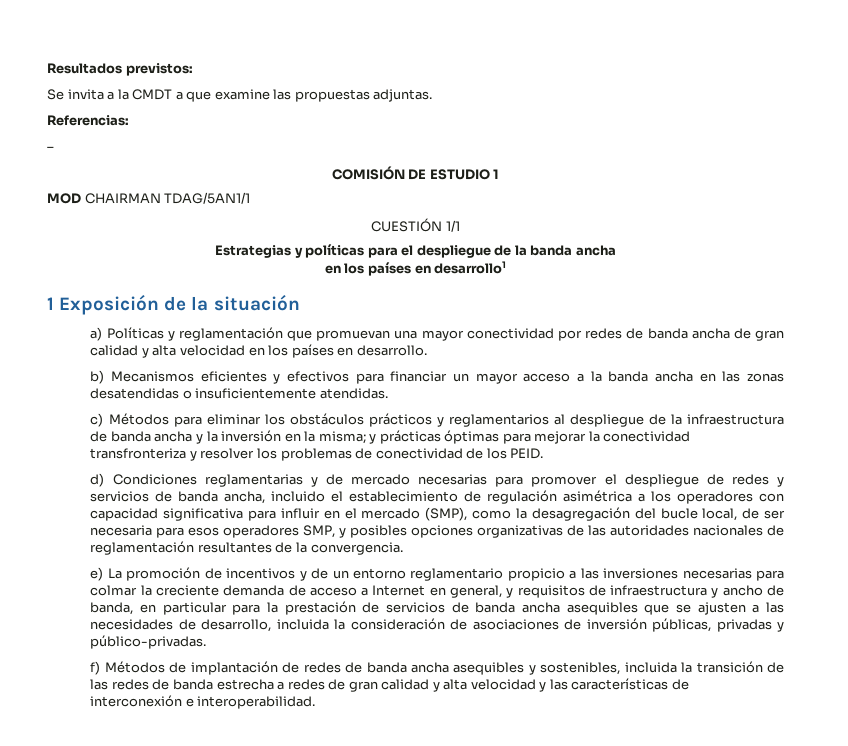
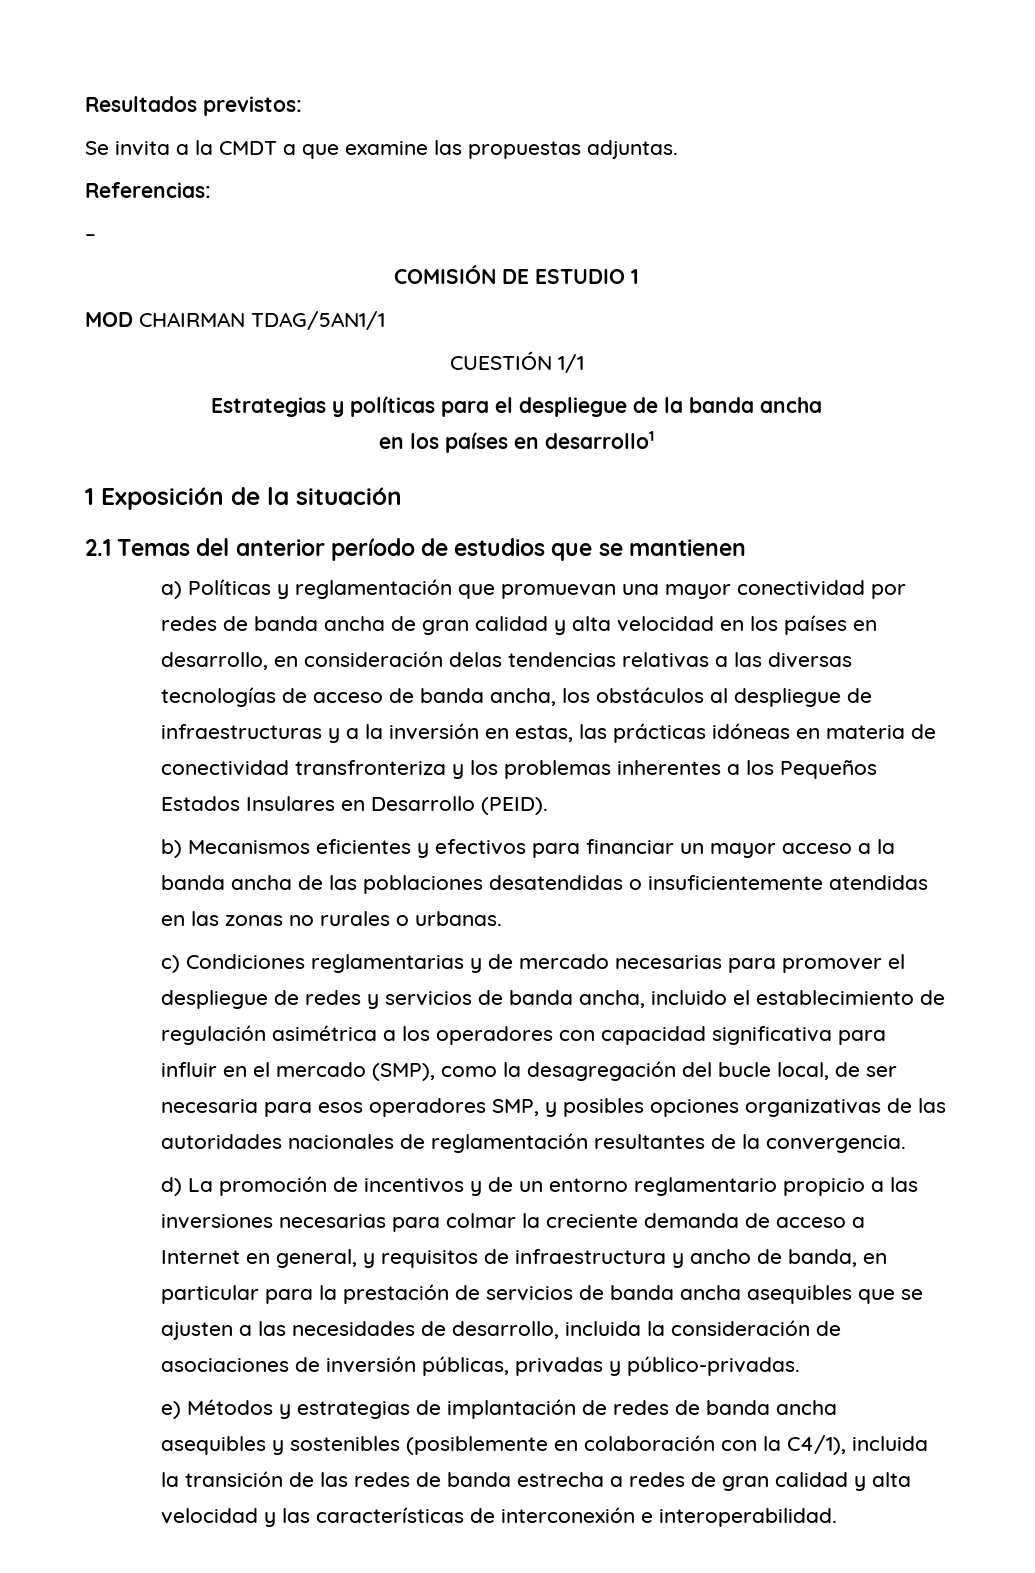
+ 2.1 Temas del anterior período de estudios que se mantienen
- a) Políticas y reglamentación que promuevan una mayor conectividad por redes de banda ancha de gran calidad y alta velocidad en los países en desarrollo.
+ a) Políticas y reglamentación que promuevan una mayor conectividad por redes de banda ancha de gran calidad y alta velocidad en los países en desarrollo, en consideración delas tendencias relativas a las diversas tecnologías de acceso de banda ancha, los obstáculos al despliegue de infraestructuras y a la inversión en estas, las prácticas idóneas en materia de conectividad transfronteriza y los problemas inherentes a los Pequeños Estados Insulares en Desarrollo (PEID).
- b) Mecanismos eficientes y efectivos para financiar un mayor acceso a la banda ancha en las zonas desatendidas o insuficientemente atendidas.
- c) Métodos para eliminar los obstáculos prácticos y reglamentarios al despliegue de la infraestructura de banda ancha y la inversión en la misma; y prácticas óptimas para mejorar la conectividad transfronteriza y resolver los problemas de conectividad de los PEID.
- d) Condiciones reglamentarias y de mercado necesarias para promover el despliegue de redes y servicios de banda ancha, incluido el establecimiento de regulación asimétrica a los operadores con capacidad significativa para influir en el mercado (SMP), como la desagregación del bucle local, de ser necesaria para esos operadores SMP, y posibles opciones organizativas de las autoridades nacionales de reglamentación resultantes de la convergencia.
+ b) Mecanismos eficientes y efectivos para financiar un mayor acceso a la banda ancha de las poblaciones desatendidas o insuficientemente atendidas en las zonas no rurales o urbanas.
+ c) Condiciones reglamentarias y de mercado necesarias para promover el despliegue de redes y servicios de banda ancha, incluido el establecimiento de regulación asimétrica a los operadores con capacidad significativa para influir en el mercado (SMP), como la desagregación del bucle local, de ser necesaria para esos operadores SMP, y posibles opciones organizativas de las autoridades nacionales de reglamentación resultantes de la convergencia.
- e) La promoción de incentivos y de un entorno reglamentario propicio a las inversiones necesarias para colmar la creciente demanda de acceso a Internet en general, y requisitos de infraestructura y ancho de banda, en particular para la prestación de servicios de banda ancha asequibles que se ajusten a las necesidades de desarrollo, incluida la consideración de asociaciones de inversión públicas, privadas y público-privadas.
+ d) La promoción de incentivos y de un entorno reglamentario propicio a las inversiones necesarias para colmar la creciente demanda de acceso a Internet en general, y requisitos de infraestructura y ancho de banda, en particular para la prestación de servicios de banda ancha asequibles que se ajusten a las necesidades de desarrollo, incluida la consideración de asociaciones de inversión públicas, privadas y público-privadas.
- f) Métodos de implantación de redes de banda ancha asequibles y sostenibles, incluida la transición de las redes de banda estrecha a redes de gran calidad y alta velocidad y las características de interconexión e interoperabilidad.
+ e) Métodos y estrategias de implantación de redes de banda ancha asequibles y sostenibles (posiblemente en colaboración con la C4/1), incluida la transición de las redes de banda estrecha a redes de gran calidad y alta velocidad y las características de interconexión e interoperabilidad.

